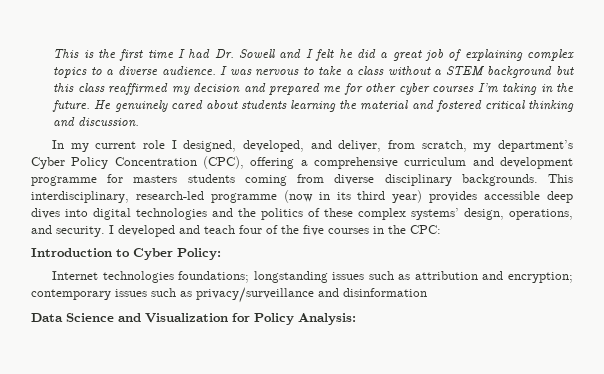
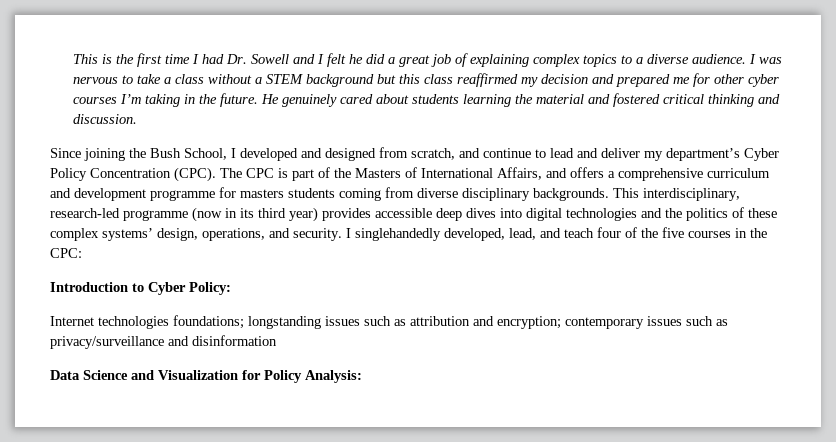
- In my current role I designed, developed, and deliver, from scratch, my department’s Cyber Policy Concentration (CPC), offering a comprehensive curriculum and development programme for masters students coming from diverse disciplinary backgrounds.
+ Since joining the Bush School, I developed and designed from scratch, and continue to lead and deliver my department’s Cyber Policy Concentration (CPC). The CPC is part of the Masters of International Affairs, and offers a comprehensive curriculum and development programme for masters students coming from diverse disciplinary backgrounds.
- I developed and teach four of the five courses in the CPC:
+ I singlehandedly developed, lead, and teach four of the five courses in the CPC:

